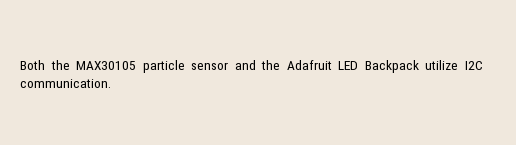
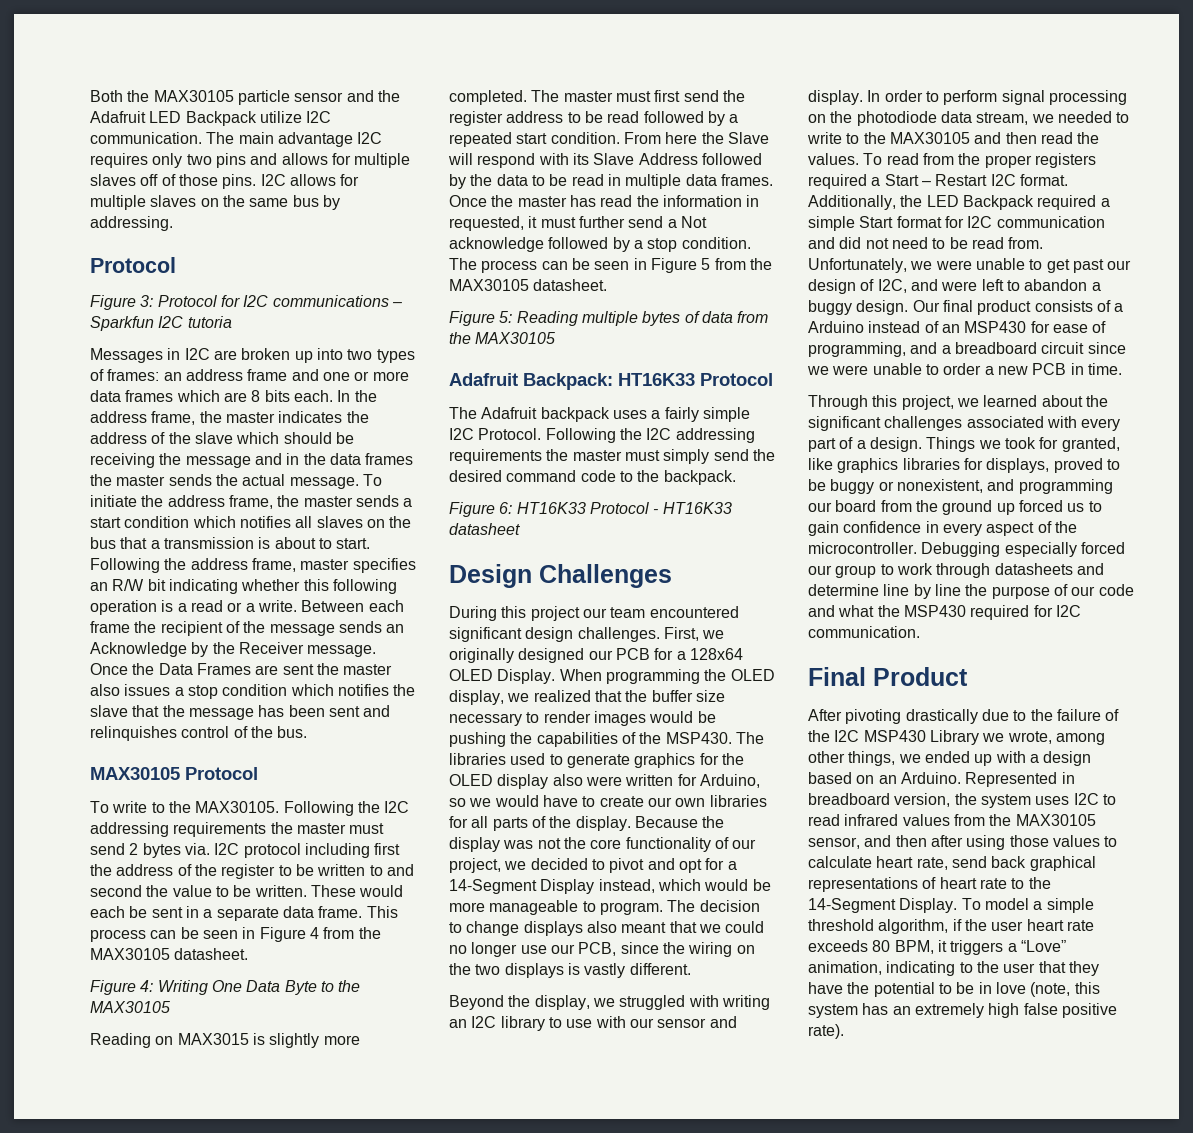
+ The main advantage I2C requires only two pins and allows for multiple slaves off of those pins. I2C allows for multiple slaves on the same bus by addressing.
+ Protocol
+ Figure 3: Protocol for I2C communications – Sparkfun I2C tutoria
+ Messages in I2C are broken up into two types of frames: an address frame and one or more data frames which are 8 bits each. In the address frame, the master indicates the address of the slave which should be receiving the message and in the data frames the master sends the actual message. To initiate the address frame, the master sends a start condition which notifies all slaves on the bus that a transmission is about to start. Following the address frame, master specifies an R/W bit indicating whether this following operation is a read or a write. Between each frame the recipient of the message sends an Acknowledge by the Receiver message. Once the Data Frames are sent the master also issues a stop condition which notifies the slave that the message has been sent and relinquishes control of the bus.
+ MAX30105 Protocol
+ To write to the MAX30105. Following the I2C addressing requirements the master must send 2 bytes via. I2C protocol including first the address of the register to be written to and second the value to be written. These would each be sent in a separate data frame. This process can be seen in Figure 4 from the MAX30105 datasheet.
+ Figure 4: Writing One Data Byte to the MAX30105
+ Reading on MAX3015 is slightly more completed. The master must first send the register address to be read followed by a repeated start condition. From here the Slave will respond with its Slave Address followed by the data to be read in multiple data frames. Once the master has read the information in requested, it must further send a Not acknowledge followed by a stop condition. The process can be seen in Figure 5 from the MAX30105 datasheet.
+ Figure 5: Reading multiple bytes of data from the MAX30105
+ Adafruit Backpack: HT16K33 Protocol
+ The Adafruit backpack uses a fairly simple I2C Protocol. Following the I2C addressing requirements the master must simply send the desired command code to the backpack.
+ Figure 6: HT16K33 Protocol - HT16K33 datasheet
+ Design Challenges
+ During this project our team encountered significant design challenges. First, we originally designed our PCB for a 128x64 OLED Display. When programming the OLED display, we realized that the buffer size necessary to render images would be pushing the capabilities of the MSP430. The libraries used to generate graphics for the OLED display also were written for Arduino, so we would have to create our own libraries for all parts of the display. Because the display was not the core functionality of our project, we decided to pivot and opt for a 14-Segment Display instead, which would be more manageable to program. The decision to change displays also meant that we could no longer use our PCB, since the wiring on the two displays is vastly different.
+ Beyond the display, we struggled with writing an I2C library to use with our sensor and display. In order to perform signal processing on the photodiode data stream, we needed to write to the MAX30105 and then read the values. To read from the proper registers required a Start – Restart I2C format. Additionally, the LED Backpack required a simple Start format for I2C communication and did not need to be read from. Unfortunately, we were unable to get past our design of I2C, and were left to abandon a buggy design. Our final product consists of a Arduino instead of an MSP430 for ease of programming, and a breadboard circuit since we were unable to order a new PCB in time.
+ Through this project, we learned about the significant challenges associated with every part of a design. Things we took for granted, like graphics libraries for displays, proved to be buggy or nonexistent, and programming our board from the ground up forced us to gain confidence in every aspect of the microcontroller. Debugging especially forced our group to work through datasheets and determine line by line the purpose of our code and what the MSP430 required for I2C communication.
+ Final Product
+ After pivoting drastically due to the failure of the I2C MSP430 Library we wrote, among other things, we ended up with a design based on an Arduino. Represented in breadboard version, the system uses I2C to read infrared values from the MAX30105 sensor, and then after using those values to calculate heart rate, send back graphical representations of heart rate to the 14-Segment Display. To model a simple threshold algorithm, if the user heart rate exceeds 80 BPM, it triggers a “Love” animation, indicating to the user that they have the potential to be in love (note, this system has an extremely high false positive rate).

